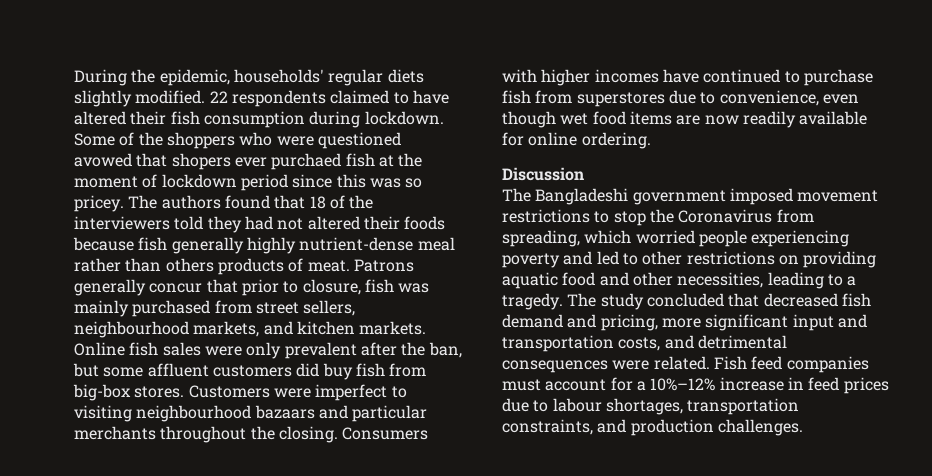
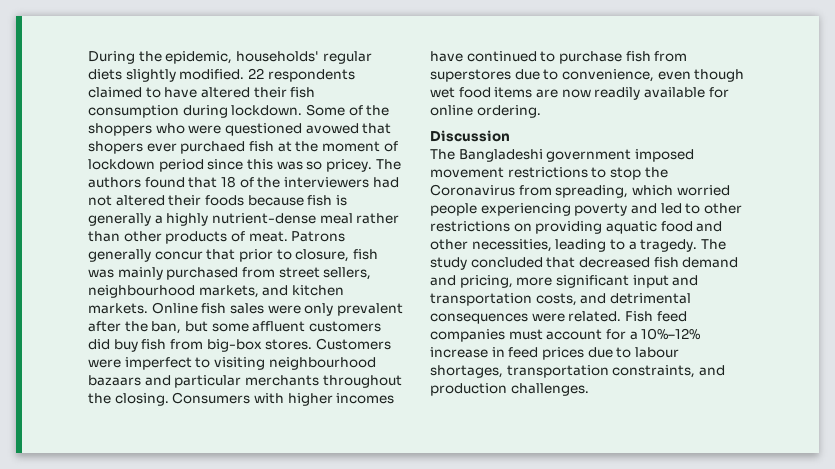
- The authors found that 18 of the interviewers told they had not altered their foods because fish generally highly nutrient-dense meal rather than others products of meat.
+ The authors found that 18 of the interviewers had not altered their foods because fish is generally a highly nutrient-dense meal rather than other products of meat.

